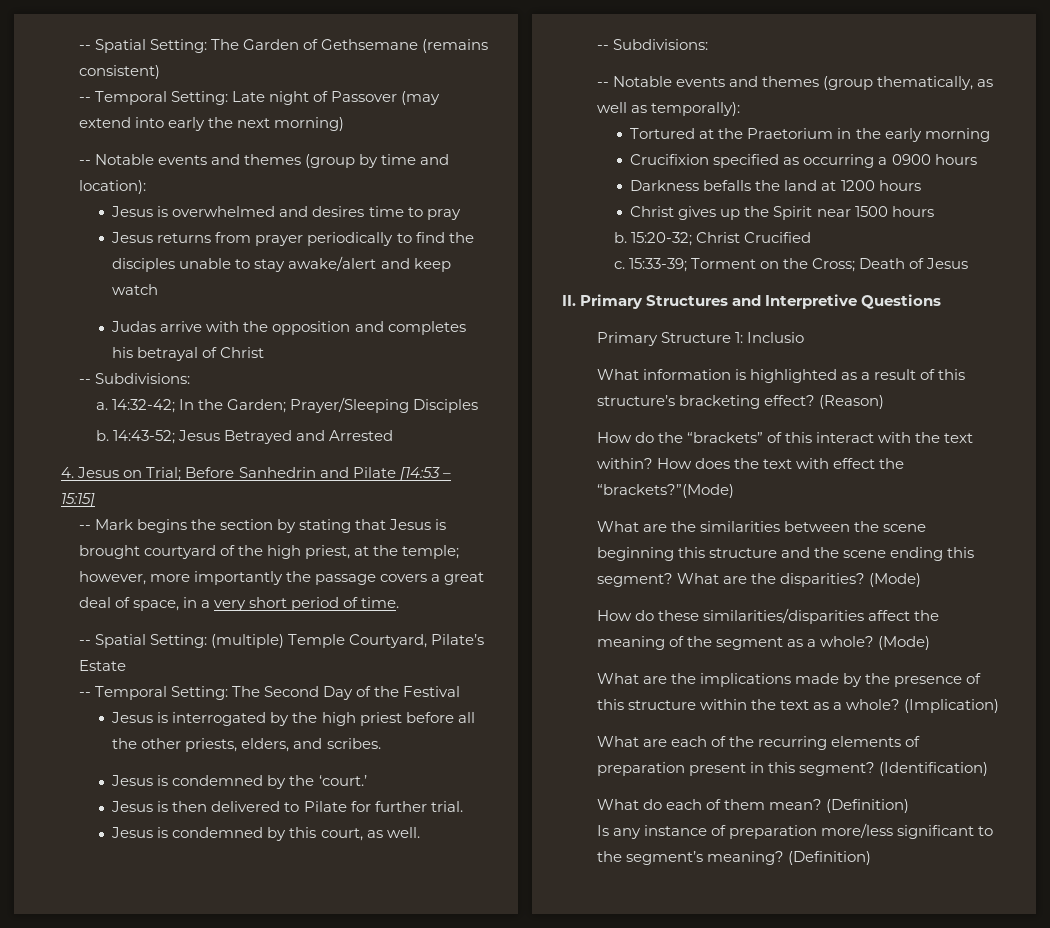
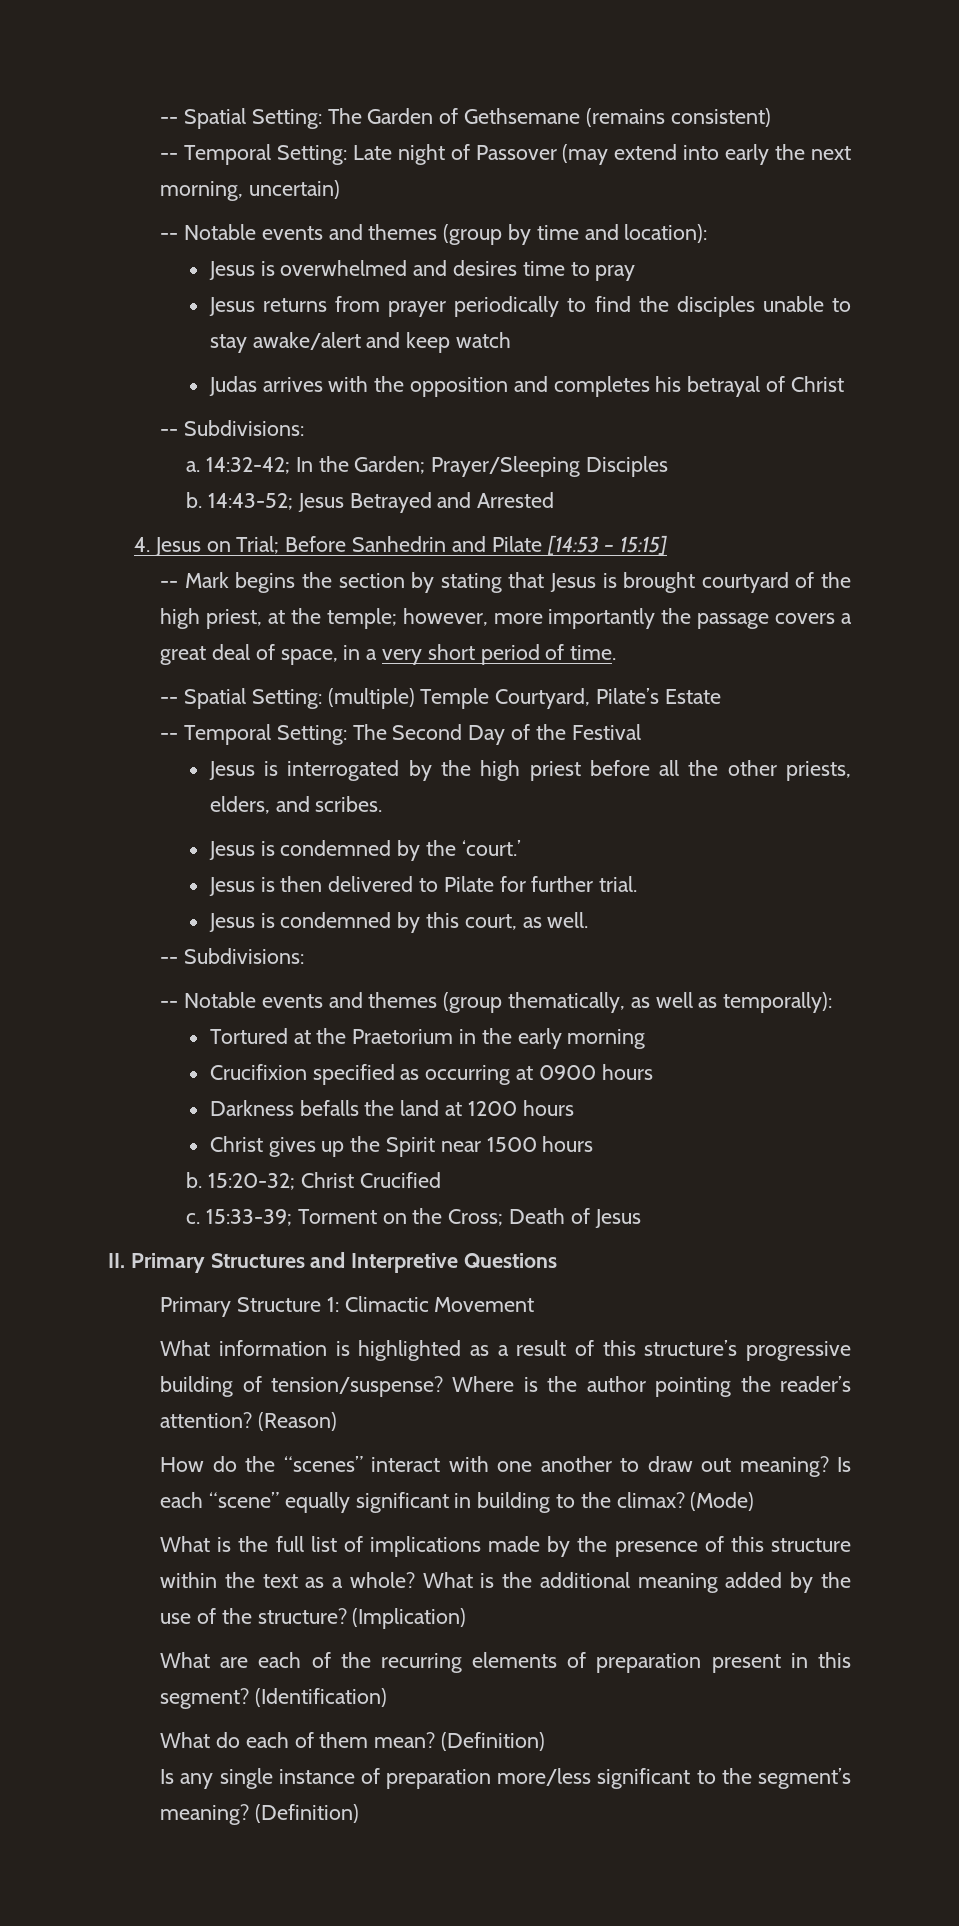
- -- Temporal Setting: Late night of Passover (may extend into early the next morning)
+ -- Temporal Setting: Late night of Passover (may extend into early the next morning, uncertain)
- Judas arrive with the opposition and completes his betrayal of Christ
+ Judas arrives with the opposition and completes his betrayal of Christ
- Crucifixion specified as occurring a 0900 hours
+ Crucifixion specified as occurring at 0900 hours
- Primary Structure 1: Inclusio
+ Primary Structure 1: Climactic Movement
- What information is highlighted as a result of this structure’s bracketing effect? (Reason)
- How do the “brackets” of this interact with the text within? How does the text with effect the “brackets?”(Mode)
- What are the similarities between the scene beginning this structure and the scene ending this segment? What are the disparities? (Mode)
- How do these similarities/disparities affect the meaning of the segment as a whole? (Mode)
- What are the implications made by the presence of this structure within the text as a whole?
+ What information is highlighted as a result of this structure’s progressive building of tension/suspense? Where is the author pointing the reader’s attention? (Reason)
+ How do the “scenes” interact with one another to draw out meaning? Is each “scene” equally significant in building to the climax? (Mode)
+ What is the full list of implications made by the presence of this structure within the text as a whole?
+ What is the additional meaning added by the use of the structure?
- Is any instance of preparation more/less significant to the segment’s meaning?
+ Is any single instance of preparation more/less significant to the segment’s meaning?

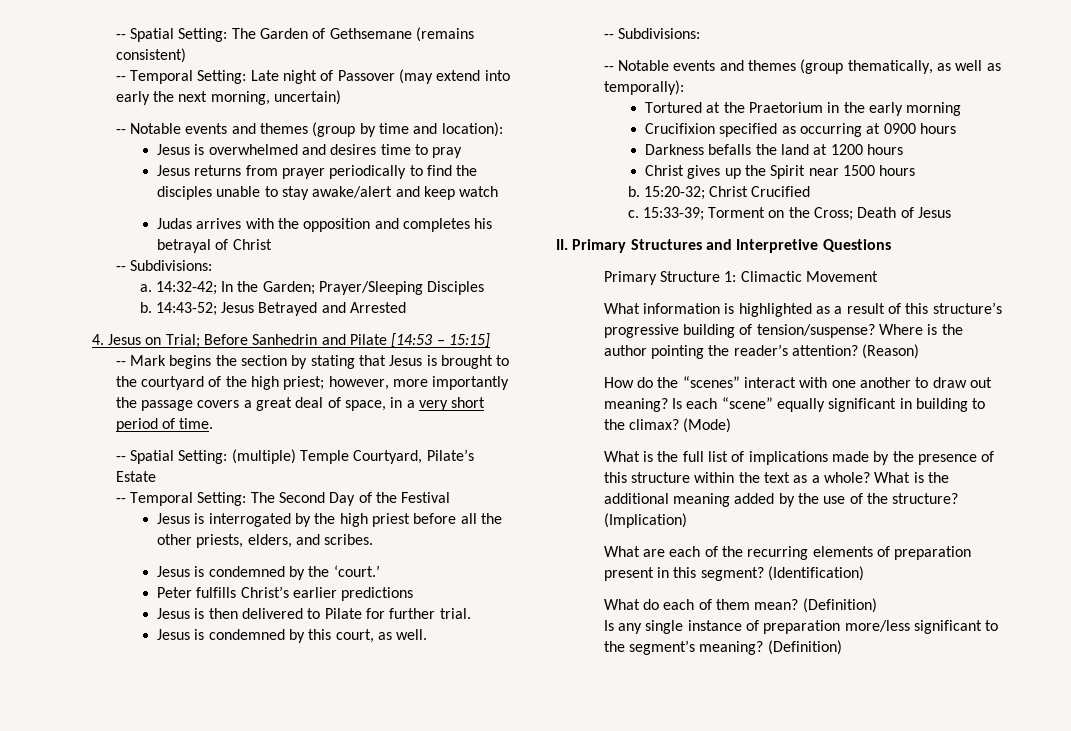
- -- Mark begins the section by stating that Jesus is brought courtyard of the high priest, at the temple; however, more importantly the passage covers a great deal of space, in a very short period of time.
+ -- Mark begins the section by stating that Jesus is brought to the courtyard of the high priest; however, more importantly the passage covers a great deal of space, in a very short period of time.
+ Peter fulfills Christ’s earlier predictions

